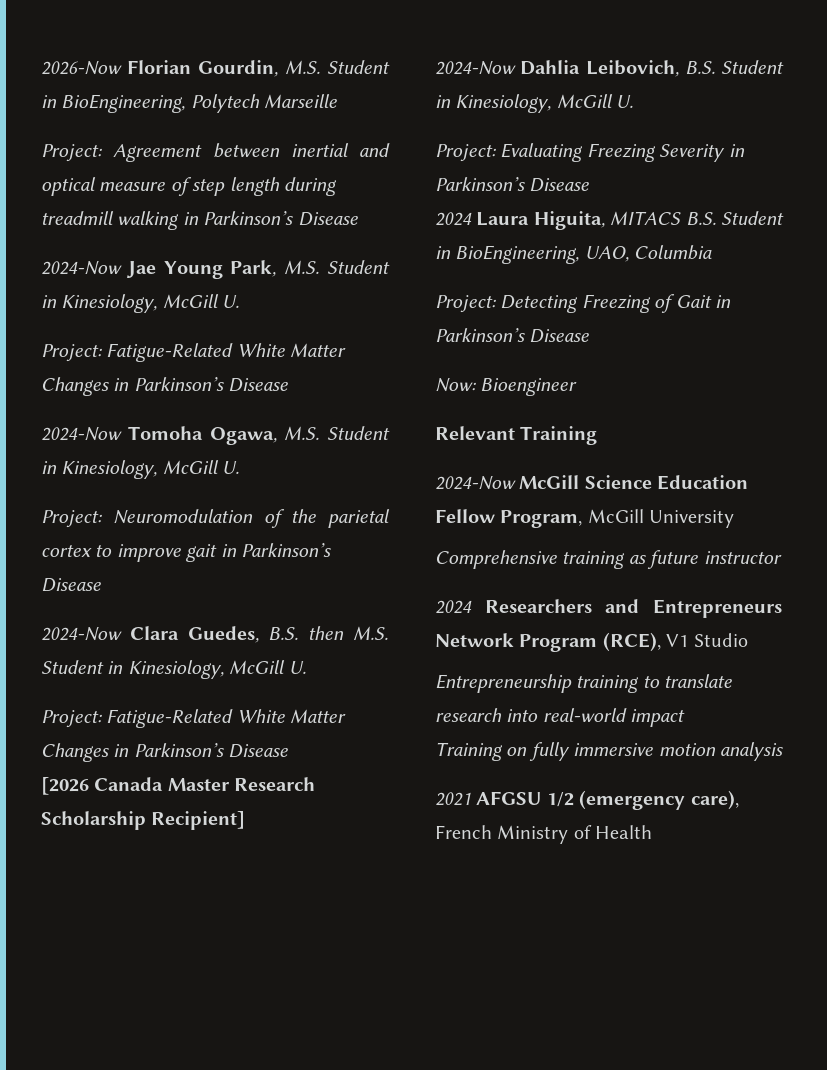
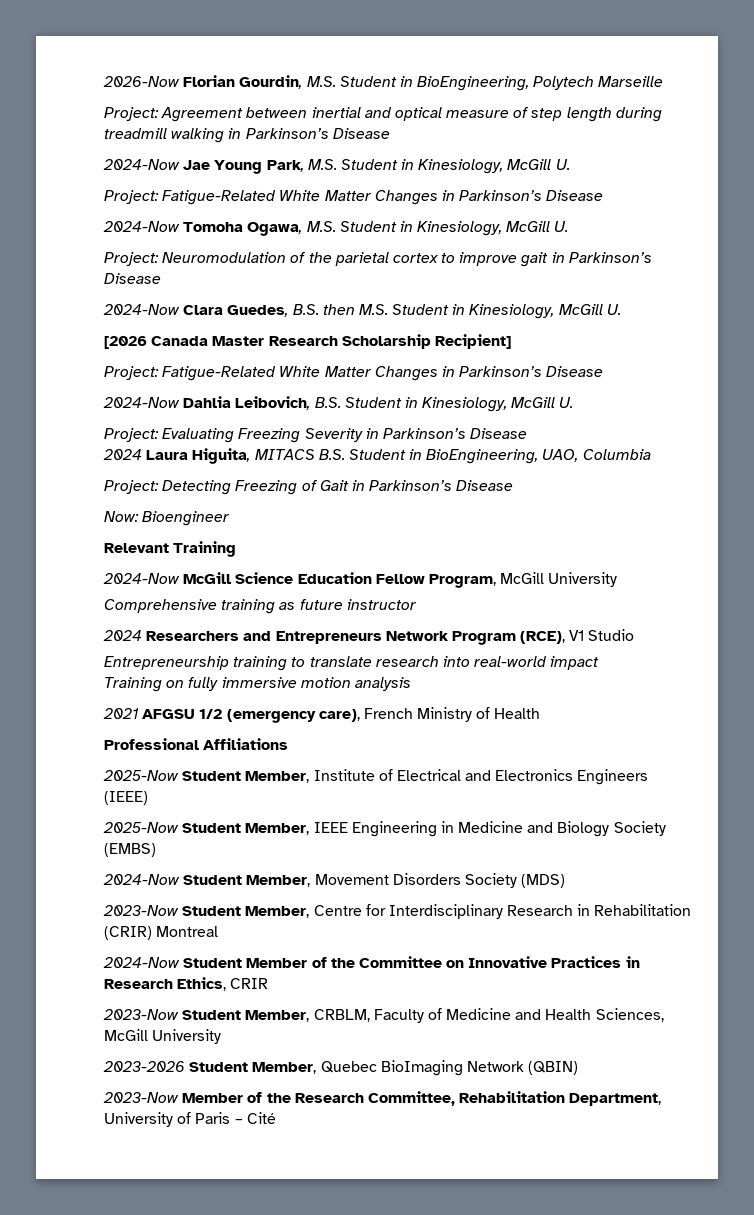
  2024-Now Clara Guedes, B.S. then M.S. Student in Kinesiology, McGill U.
+ [2026 Canada Master Research Scholarship Recipient]
  Project: Fatigue-Related White Matter Changes in Parkinson’s Disease
- [2026 Canada Master Research Scholarship Recipient]
+ Professional Affiliations
+ 2025-Now Student Member, Institute of Electrical and Electronics Engineers (IEEE)
+ 2025-Now Student Member, IEEE Engineering in Medicine and Biology Society (EMBS)
+ 2024-Now Student Member, Movement Disorders Society (MDS)
+ 2023-Now Student Member, Centre for Interdisciplinary Research in Rehabilitation (CRIR) Montreal
+ 2024-Now Student Member of the Committee on Innovative Practices in Research Ethics, CRIR
+ 2023-Now Student Member, CRBLM, Faculty of Medicine and Health Sciences, McGill University
+ 2023-2026 Student Member, Quebec BioImaging Network (QBIN)
+ 2023-Now Member of the Research Committee, Rehabilitation Department, University of Paris – Cité

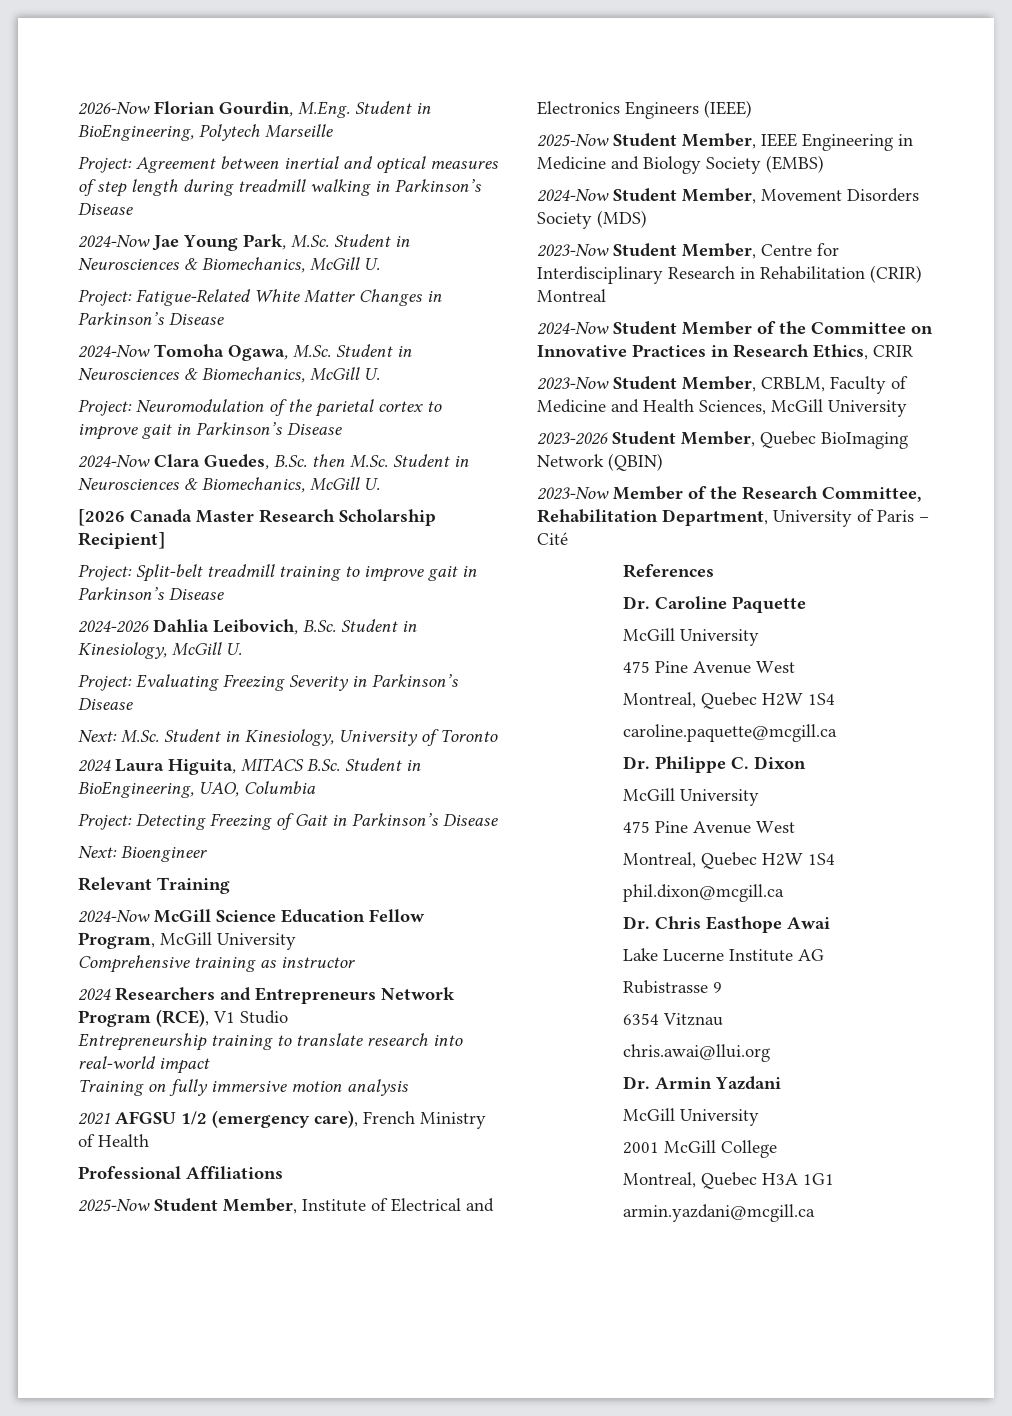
- 2026-Now Florian Gourdin, M.S. Student in BioEngineering, Polytech Marseille
+ 2026-Now Florian Gourdin, M.Eng. Student in BioEngineering, Polytech Marseille
- Project: Agreement between inertial and optical measure of step length during treadmill walking in Parkinson’s Disease
+ Project: Agreement between inertial and optical measures of step length during treadmill walking in Parkinson’s Disease
- 2024-Now Jae Young Park, M.S. Student in Kinesiology, McGill U.
+ 2024-Now Jae Young Park, M.Sc. Student in Neurosciences & Biomechanics, McGill U.
- 2024-Now Tomoha Ogawa, M.S. Student in Kinesiology, McGill U.
+ 2024-Now Tomoha Ogawa, M.Sc. Student in Neurosciences & Biomechanics, McGill U.
- 2024-Now Clara Guedes, B.S. then M.S. Student in Kinesiology, McGill U.
+ 2024-Now Clara Guedes, B.Sc. then M.Sc. Student in Neurosciences & Biomechanics, McGill U.
  [2026 Canada Master Research Scholarship Recipient]
- Project: Fatigue-Related White Matter Changes in Parkinson’s Disease
- 2024-Now Dahlia Leibovich, B.S. Student in Kinesiology, McGill U.
+ Project: Split-belt treadmill training to improve gait in Parkinson’s Disease
+ 2024-2026 Dahlia Leibovich, B.Sc. Student in Kinesiology, McGill U.
+ Next: M.Sc. Student in Kinesiology, University of Toronto
- 2024 Laura Higuita, MITACS B.S. Student in BioEngineering, UAO, Columbia
+ 2024 Laura Higuita, MITACS B.Sc. Student in BioEngineering, UAO, Columbia
- Now: Bioengineer
+ Next: Bioengineer
- Comprehensive training as future instructor
+ Comprehensive training as instructor
+ References
+ Dr. Caroline Paquette
+ McGill University
+ 475 Pine Avenue West
+ Montreal, Quebec H2W 1S4
+ caroline.paquette@mcgill.ca
+ Dr. Philippe C. Dixon
+ McGill University
+ 475 Pine Avenue West
+ Montreal, Quebec H2W 1S4
+ phil.dixon@mcgill.ca
+ Dr. Chris Easthope Awai
+ Lake Lucerne Institute AG
+ Rubistrasse 9
+ 6354 Vitznau
+ chris.awai@llui.org
+ Dr. Armin Yazdani
+ McGill University
+ 2001 McGill College
+ Montreal, Quebec H3A 1G1
+ armin.yazdani@mcgill.ca

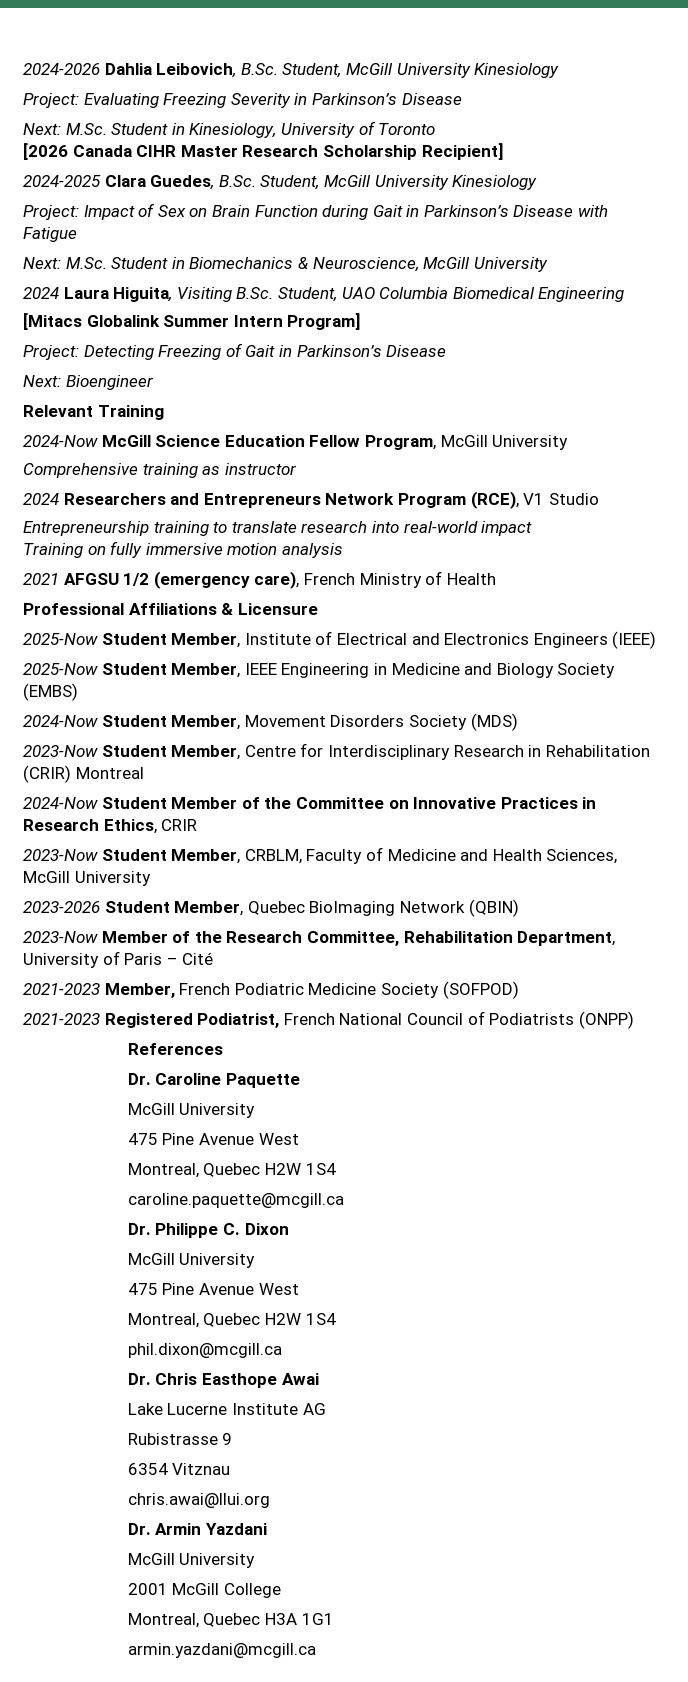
- 2026-Now Florian Gourdin, M.Eng. Student in BioEngineering, Polytech Marseille
- Project: Agreement between inertial and optical measures of step length during treadmill walking in Parkinson’s Disease
- 2024-Now Jae Young Park, M.Sc. Student in Neurosciences & Biomechanics, McGill U.
- Project: Fatigue-Related White Matter Changes in Parkinson’s Disease
- 2024-Now Tomoha Ogawa, M.Sc. Student in Neurosciences & Biomechanics, McGill U.
- Project: Neuromodulation of the parietal cortex to improve gait in Parkinson’s Disease
- 2024-Now Clara Guedes, B.Sc. then M.Sc. Student in Neurosciences & Biomechanics, McGill U.
- [2026 Canada Master Research Scholarship Recipient]
- Project: Split-belt treadmill training to improve gait in Parkinson’s Disease
- 2024-2026 Dahlia Leibovich, B.Sc. Student in Kinesiology, McGill U.
+ 2024-2026 Dahlia Leibovich, B.Sc. Student, McGill University Kinesiology
- 2024 Laura Higuita, MITACS B.Sc. Student in BioEngineering, UAO, Columbia
+ [2026 Canada CIHR Master Research Scholarship Recipient]
+ 2024-2025 Clara Guedes, B.Sc. Student, McGill University Kinesiology
+ Project: Impact of Sex on Brain Function during Gait in Parkinson’s Disease with Fatigue
+ Next: M.Sc. Student in Biomechanics & Neuroscience, McGill University
+ 2024 Laura Higuita, Visiting B.Sc. Student, UAO Columbia Biomedical Engineering
+ [Mitacs Globalink Summer Intern Program]
- Professional Affiliations
+ Professional Affiliations & Licensure
+ 2021-2023 Member, French Podiatric Medicine Society (SOFPOD)
+ 2021-2023 Registered Podiatrist, French National Council of Podiatrists (ONPP)

